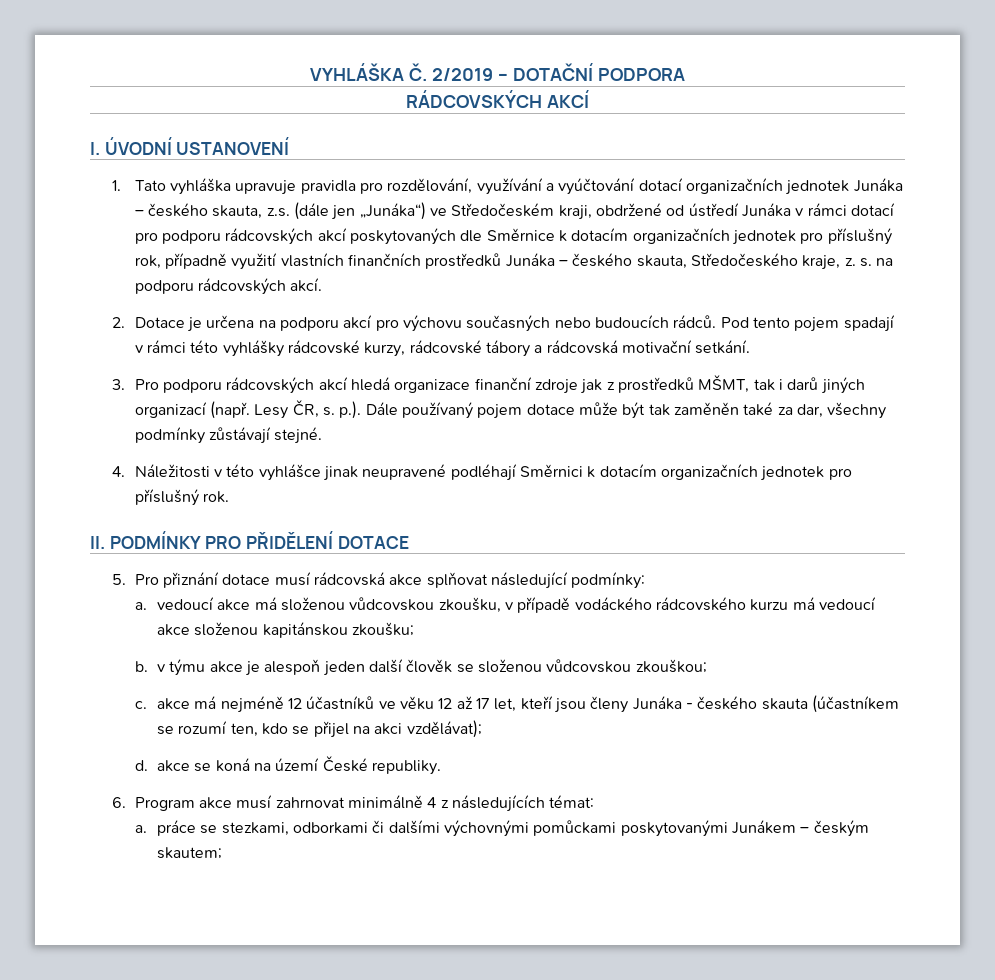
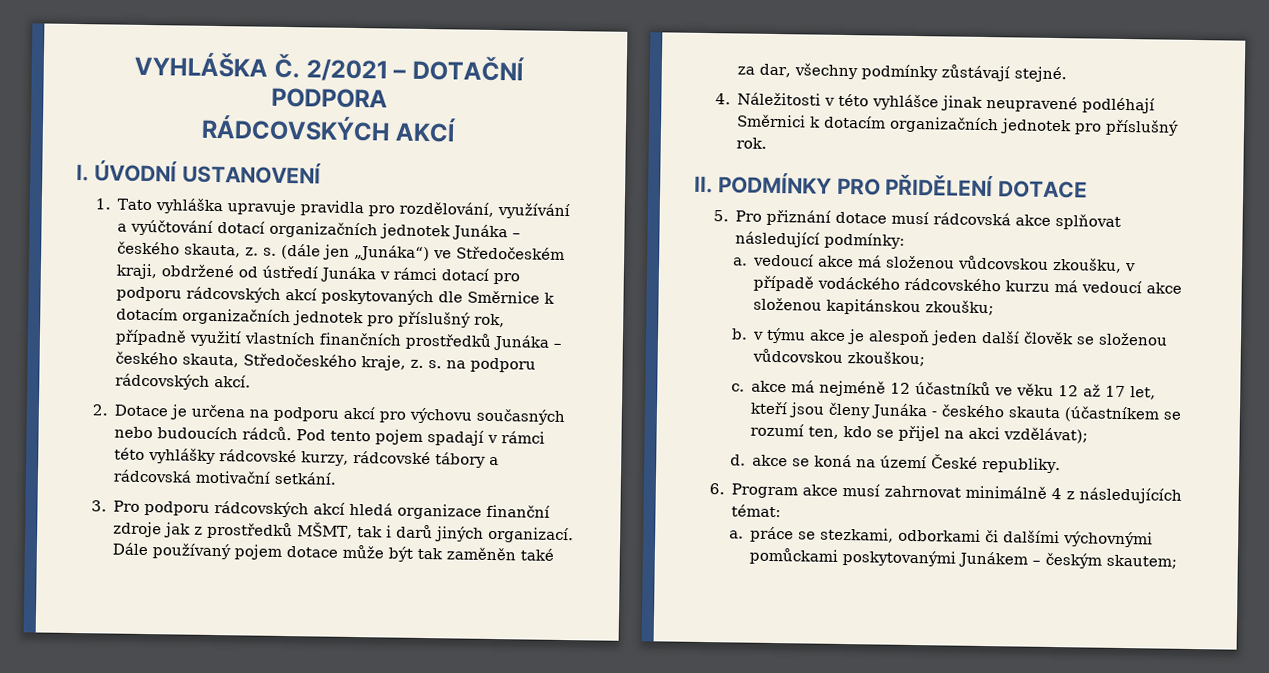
- VYHLÁŠKA Č. 2/2019 – DOTAČNÍ PODPORA
+ VYHLÁŠKA Č. 2/2021 – DOTAČNÍ PODPORA
- 1. Tato vyhláška upravuje pravidla pro rozdělování, využívání a vyúčtování dotací organizačních jednotek Junáka – českého skauta, z.s. (dále jen „Junáka“) ve Středočeském kraji, obdržené od ústředí Junáka v rámci dotací pro podporu rádcovských akcí poskytovaných dle Směrnice k dotacím organizačních jednotek pro příslušný rok, případně využití vlastních finančních prostředků Junáka – českého skauta, Středočeského kraje, z. s. na podporu rádcovských akcí.
+ 1. Tato vyhláška upravuje pravidla pro rozdělování, využívání a vyúčtování dotací organizačních jednotek Junáka – českého skauta, z. s. (dále jen „Junáka“) ve Středočeském kraji, obdržené od ústředí Junáka v rámci dotací pro podporu rádcovských akcí poskytovaných dle Směrnice k dotacím organizačních jednotek pro příslušný rok, případně využití vlastních finančních prostředků Junáka – českého skauta, Středočeského kraje, z. s. na podporu rádcovských akcí.
- 3. Pro podporu rádcovských akcí hledá organizace finanční zdroje jak z prostředků MŠMT, tak i darů jiných organizací (např. Lesy ČR, s. p.). Dále používaný pojem dotace může být tak zaměněn také za dar, všechny podmínky zůstávají stejné.
+ 3. Pro podporu rádcovských akcí hledá organizace finanční zdroje jak z prostředků MŠMT, tak i darů jiných organizací. Dále používaný pojem dotace může být tak zaměněn také za dar, všechny podmínky zůstávají stejné.

